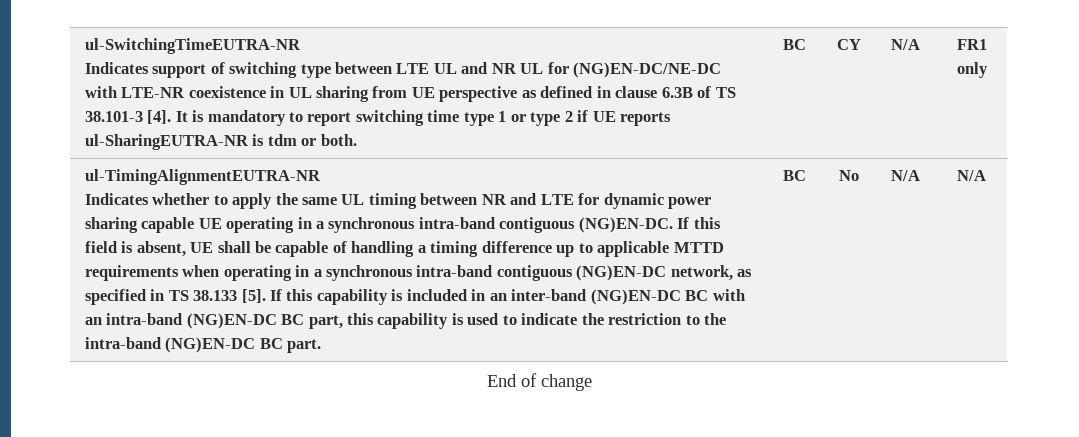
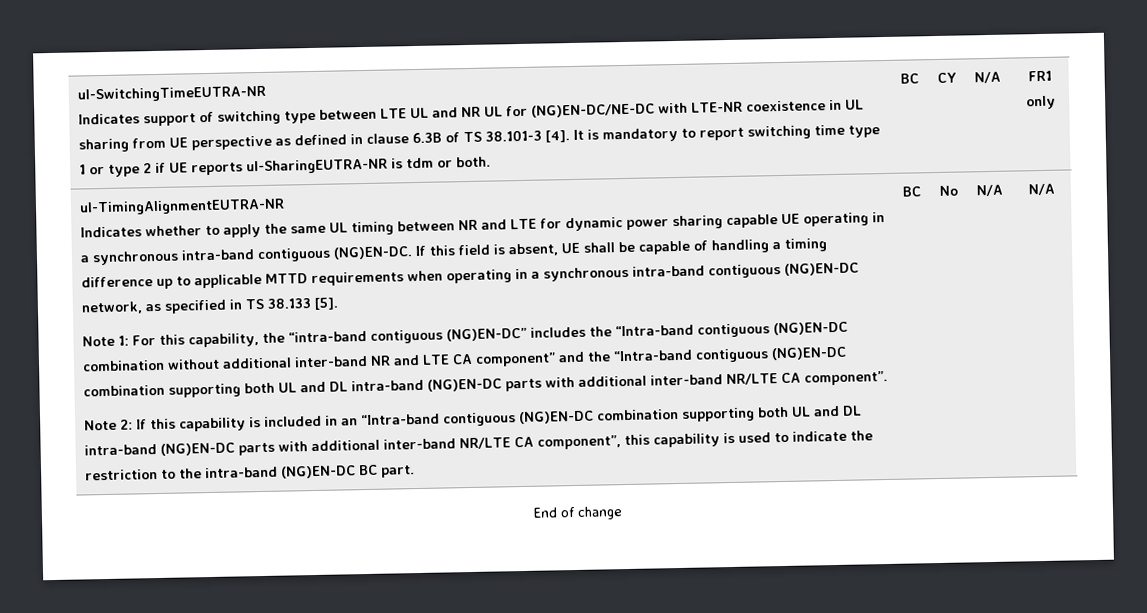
- If this field is absent, UE shall be capable of handling a timing difference up to applicable MTTD requirements when operating in a synchronous intra-band contiguous (NG)EN-DC network, as specified in TS 38.133 [5]. If this capability is included in an inter-band (NG)EN-DC BC with an intra-band (NG)EN-DC BC part, this capability is used to indicate the restriction to the intra-band (NG)EN-DC BC part.
+ If this field is absent, UE shall be capable of handling a timing difference up to applicable MTTD requirements when operating in a synchronous intra-band contiguous (NG)EN-DC network, as specified in TS 38.133 [5].
+ Note 1: For this capability, the “intra-band contiguous (NG)EN-DC” includes the “Intra-band contiguous (NG)EN-DC combination without additional inter-band NR and LTE CA component” and the “Intra-band contiguous (NG)EN-DC combination supporting both UL and DL intra-band (NG)EN-DC parts with additional inter-band NR/LTE CA component”.
+ Note 2: If this capability is included in an “Intra-band contiguous (NG)EN-DC combination supporting both UL and DL intra-band (NG)EN-DC parts with additional inter-band NR/LTE CA component”, this capability is used to indicate the restriction to the intra-band (NG)EN-DC BC part.

